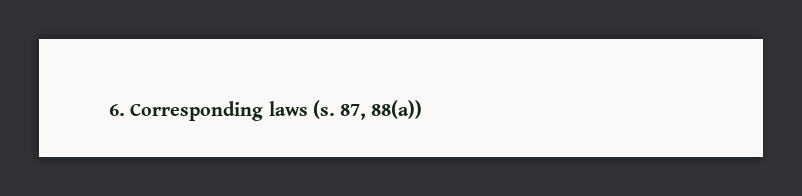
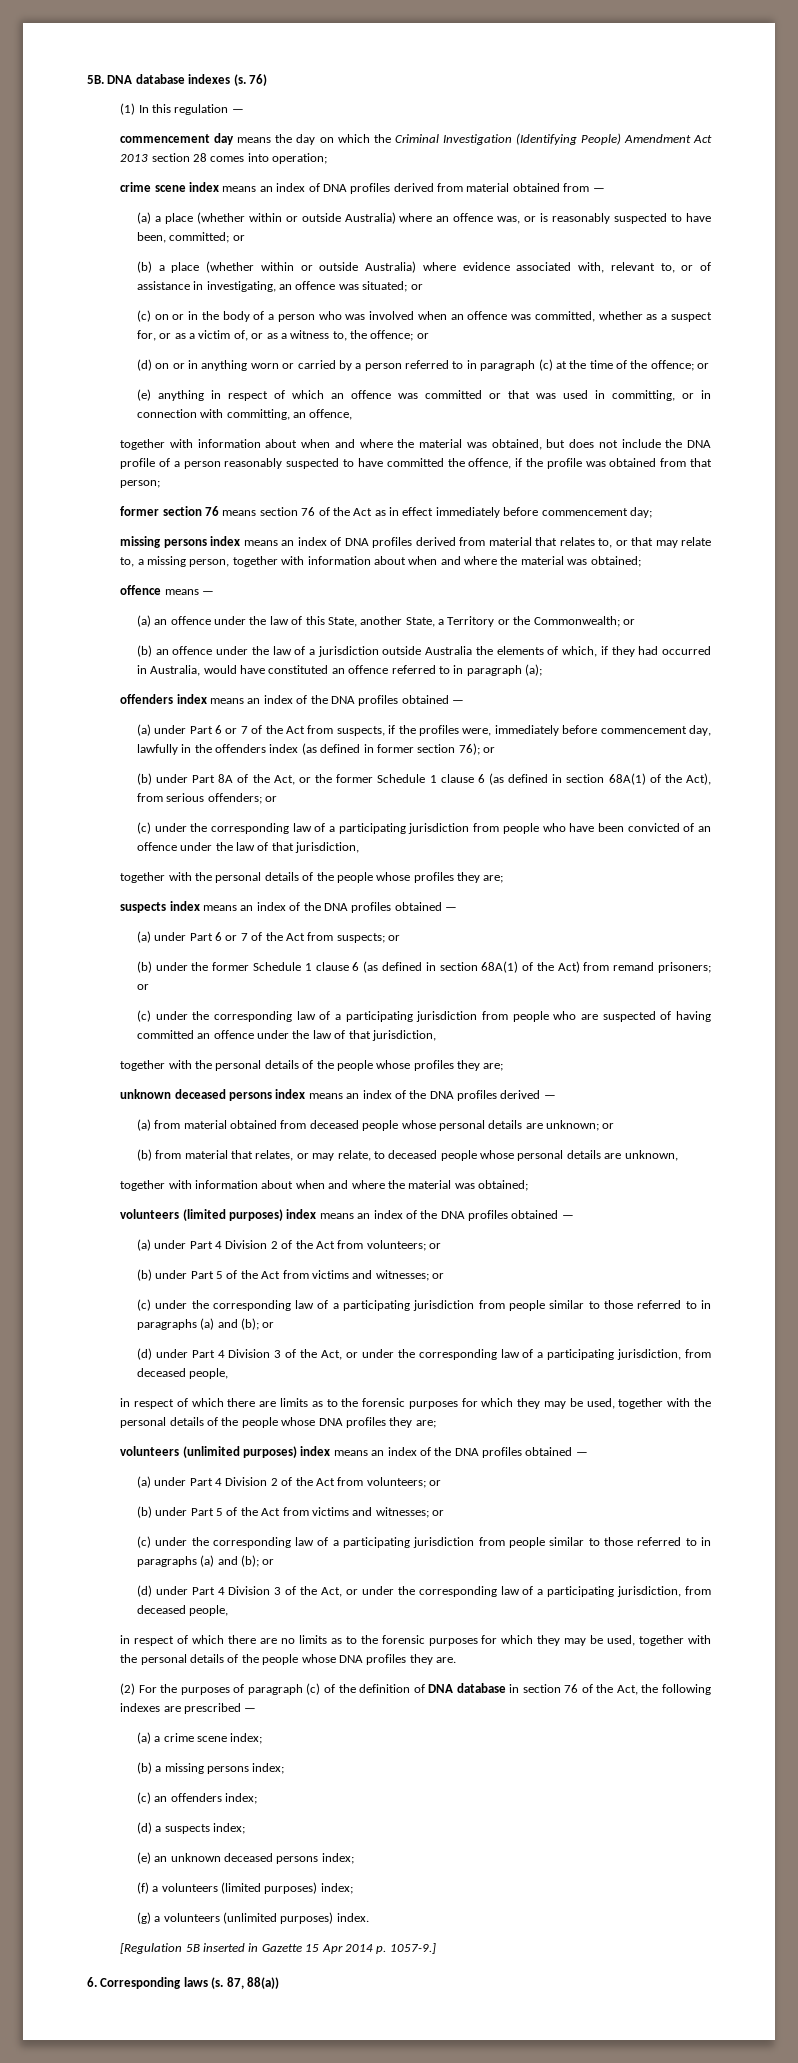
+ 5B. DNA database indexes (s. 76)
+ (1) In this regulation —
+ commencement day means the day on which the Criminal Investigation (Identifying People) Amendment Act 2013 section 28 comes into operation;
+ crime scene index means an index of DNA profiles derived from material obtained from —
+ (a) a place (whether within or outside Australia) where an offence was, or is reasonably suspected to have been, committed; or
+ (b) a place (whether within or outside Australia) where evidence associated with, relevant to, or of assistance in investigating, an offence was situated; or
+ (c) on or in the body of a person who was involved when an offence was committed, whether as a suspect for, or as a victim of, or as a witness to, the offence; or
+ (d) on or in anything worn or carried by a person referred to in paragraph (c) at the time of the offence; or
+ (e) anything in respect of which an offence was committed or that was used in committing, or in connection with committing, an offence,
+ together with information about when and where the material was obtained, but does not include the DNA profile of a person reasonably suspected to have committed the offence, if the profile was obtained from that person;
+ former section 76 means section 76 of the Act as in effect immediately before commencement day;
+ missing persons index means an index of DNA profiles derived from material that relates to, or that may relate to, a missing person, together with information about when and where the material was obtained;
+ offence means —
+ (a) an offence under the law of this State, another State, a Territory or the Commonwealth; or
+ (b) an offence under the law of a jurisdiction outside Australia the elements of which, if they had occurred in Australia, would have constituted an offence referred to in paragraph (a);
+ offenders index means an index of the DNA profiles obtained —
+ (a) under Part 6 or 7 of the Act from suspects, if the profiles were, immediately before commencement day, lawfully in the offenders index (as defined in former section 76); or
+ (b) under Part 8A of the Act, or the former Schedule 1 clause 6 (as defined in section 68A(1) of the Act), from serious offenders; or
+ (c) under the corresponding law of a participating jurisdiction from people who have been convicted of an offence under the law of that jurisdiction,
+ together with the personal details of the people whose profiles they are;
+ suspects index means an index of the DNA profiles obtained —
+ (a) under Part 6 or 7 of the Act from suspects; or
+ (b) under the former Schedule 1 clause 6 (as defined in section 68A(1) of the Act) from remand prisoners; or
+ (c) under the corresponding law of a participating jurisdiction from people who are suspected of having committed an offence under the law of that jurisdiction,
+ together with the personal details of the people whose profiles they are;
+ unknown deceased persons index means an index of the DNA profiles derived —
+ (a) from material obtained from deceased people whose personal details are unknown; or
+ (b) from material that relates, or may relate, to deceased people whose personal details are unknown,
+ together with information about when and where the material was obtained;
+ volunteers (limited purposes) index means an index of the DNA profiles obtained —
+ (a) under Part 4 Division 2 of the Act from volunteers; or
+ (b) under Part 5 of the Act from victims and witnesses; or
+ (c) under the corresponding law of a participating jurisdiction from people similar to those referred to in paragraphs (a) and (b); or
+ (d) under Part 4 Division 3 of the Act, or under the corresponding law of a participating jurisdiction, from deceased people,
+ in respect of which there are limits as to the forensic purposes for which they may be used, together with the personal details of the people whose DNA profiles they are;
+ volunteers (unlimited purposes) index means an index of the DNA profiles obtained —
+ (a) under Part 4 Division 2 of the Act from volunteers; or
+ (b) under Part 5 of the Act from victims and witnesses; or
+ (c) under the corresponding law of a participating jurisdiction from people similar to those referred to in paragraphs (a) and (b); or
+ (d) under Part 4 Division 3 of the Act, or under the corresponding law of a participating jurisdiction, from deceased people,
+ in respect of which there are no limits as to the forensic purposes for which they may be used, together with the personal details of the people whose DNA profiles they are.
+ (2) For the purposes of paragraph (c) of the definition of DNA database in section 76 of the Act, the following indexes are prescribed —
+ (a) a crime scene index;
+ (b) a missing persons index;
+ (c) an offenders index;
+ (d) a suspects index;
+ (e) an unknown deceased persons index;
+ (f) a volunteers (limited purposes) index;
+ (g) a volunteers (unlimited purposes) index.
+ [Regulation 5B inserted in Gazette 15 Apr 2014 p. 1057-9.]

